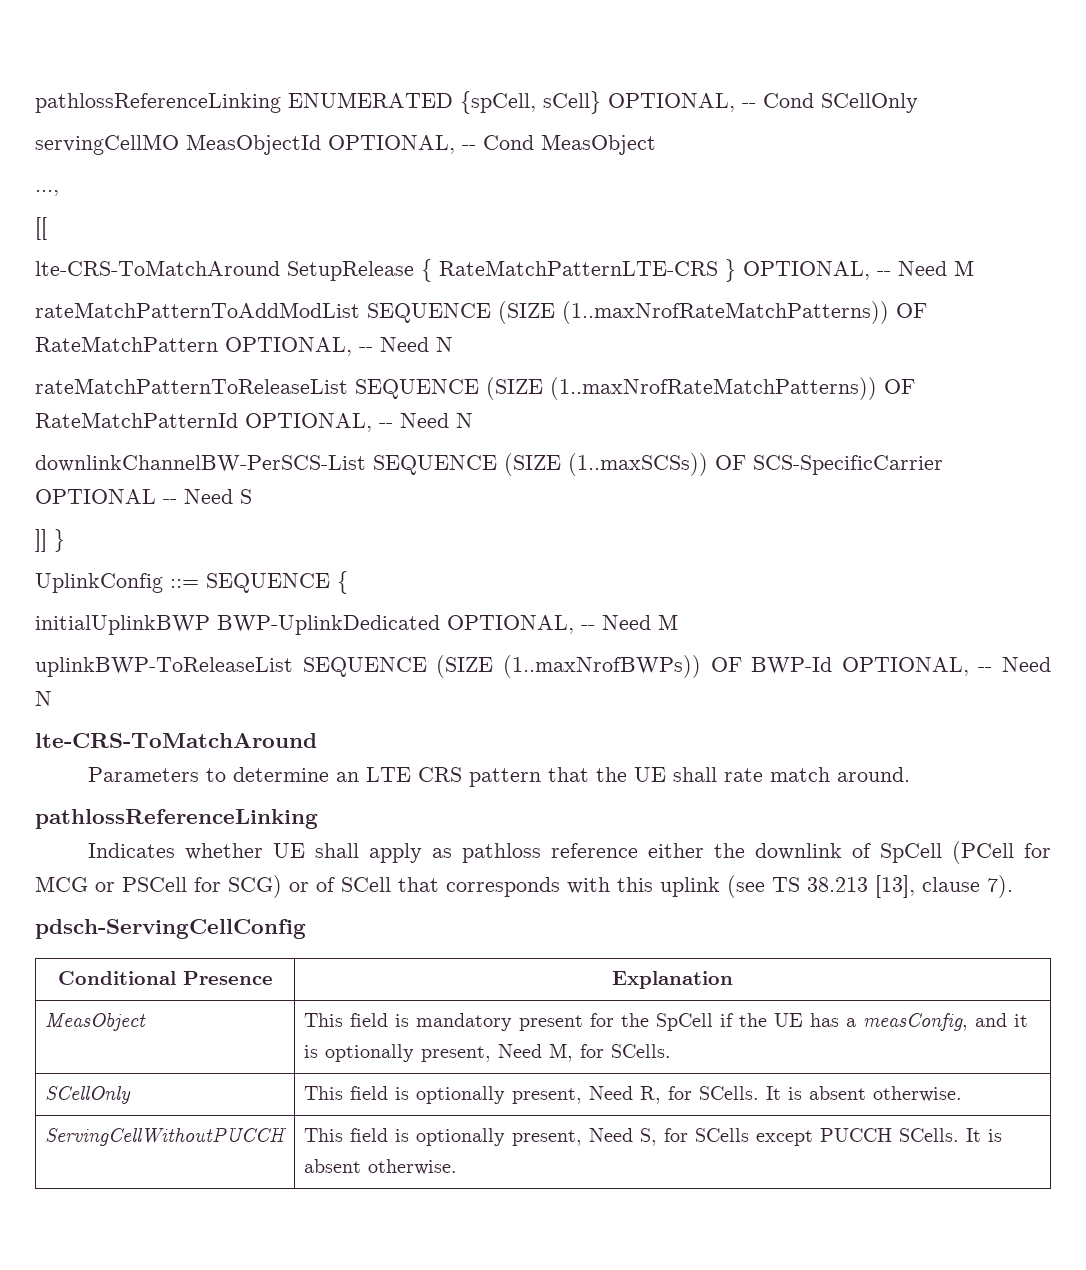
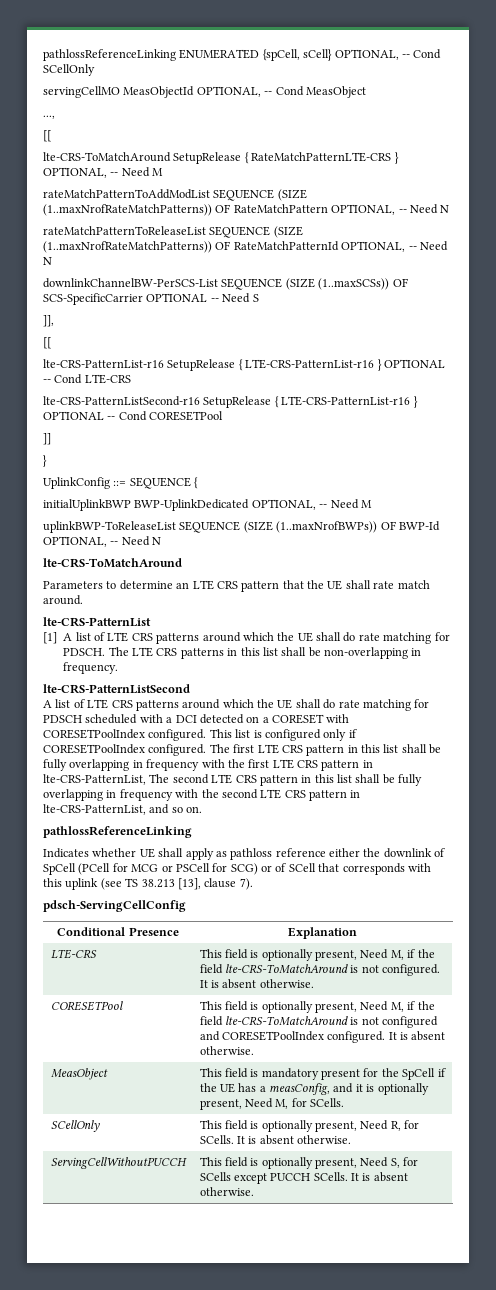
+ ]],
+ [[
+ lte-CRS-PatternList-r16 SetupRelease { LTE-CRS-PatternList-r16 } OPTIONAL -- Cond LTE-CRS
+ lte-CRS-PatternListSecond-r16 SetupRelease { LTE-CRS-PatternList-r16 } OPTIONAL -- Cond CORESETPool
- ]] }
+ ]]
+ }
+ lte-CRS-PatternList
+ [1] A list of LTE CRS patterns around which the UE shall do rate matching for PDSCH. The LTE CRS patterns in this list shall be non-overlapping in frequency.
+ lte-CRS-PatternListSecond
+ A list of LTE CRS patterns around which the UE shall do rate matching for PDSCH scheduled with a DCI detected on a CORESET with CORESETPoolIndex configured. This list is configured only if CORESETPoolIndex configured. The first LTE CRS pattern in this list shall be fully overlapping in frequency with the first LTE CRS pattern in lte-CRS-PatternList, The second LTE CRS pattern in this list shall be fully overlapping in frequency with the second LTE CRS pattern in lte-CRS-PatternList, and so on.
+ LTE-CRS | This field is optionally present, Need M, if the field lte-CRS-ToMatchAround is not configured. It is absent otherwise.
+ CORESETPool | This field is optionally present, Need M, if the field lte-CRS-ToMatchAround is not configured and CORESETPoolIndex configured. It is absent otherwise.

